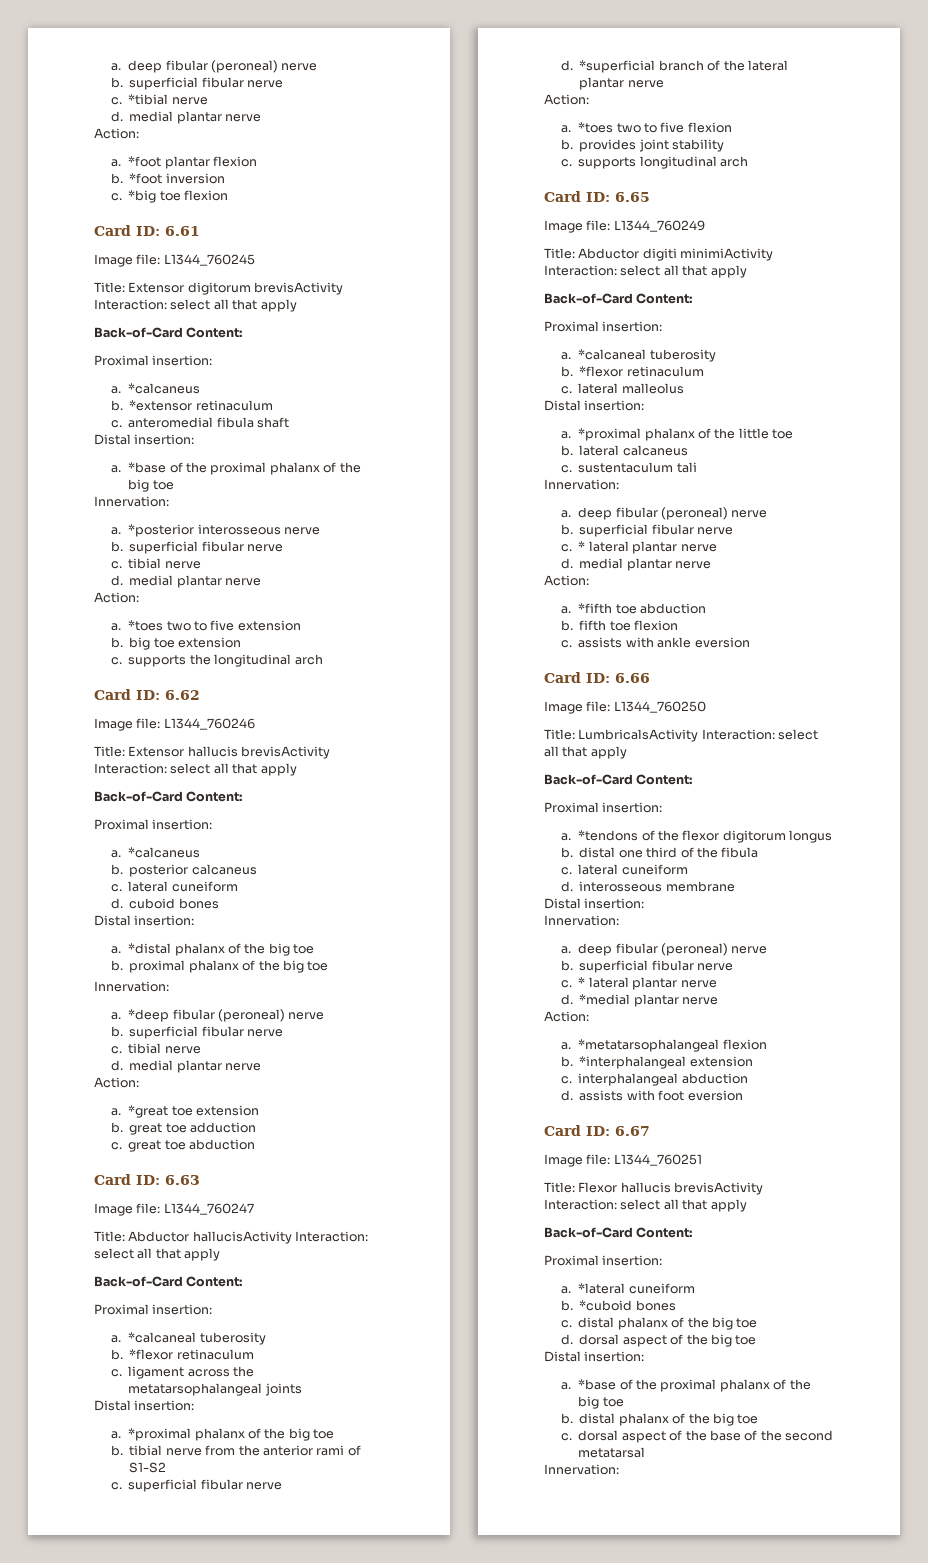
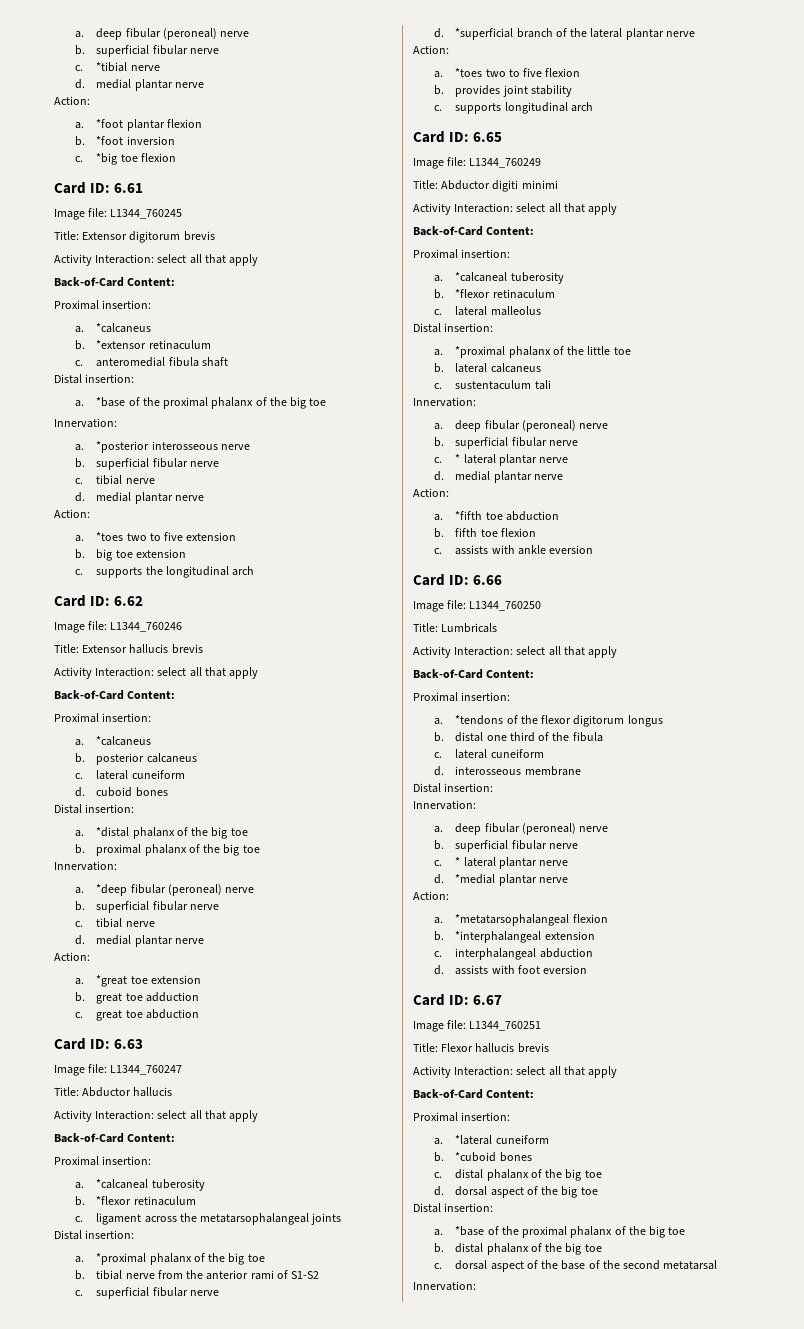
- Title: Extensor digitorum brevisActivity Interaction: select all that apply
+ Title: Extensor digitorum brevis
+ Activity Interaction: select all that apply
- Title: Extensor hallucis brevisActivity Interaction: select all that apply
+ Title: Extensor hallucis brevis
+ Activity Interaction: select all that apply
- Title: Abductor hallucisActivity Interaction: select all that apply
+ Title: Abductor hallucis
+ Activity Interaction: select all that apply
- Title: Abductor digiti minimiActivity Interaction: select all that apply
+ Title: Abductor digiti minimi
+ Activity Interaction: select all that apply
- Title: LumbricalsActivity Interaction: select all that apply
+ Title: Lumbricals
+ Activity Interaction: select all that apply
- Title: Flexor hallucis brevisActivity Interaction: select all that apply
+ Title: Flexor hallucis brevis
+ Activity Interaction: select all that apply

